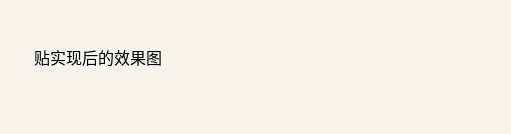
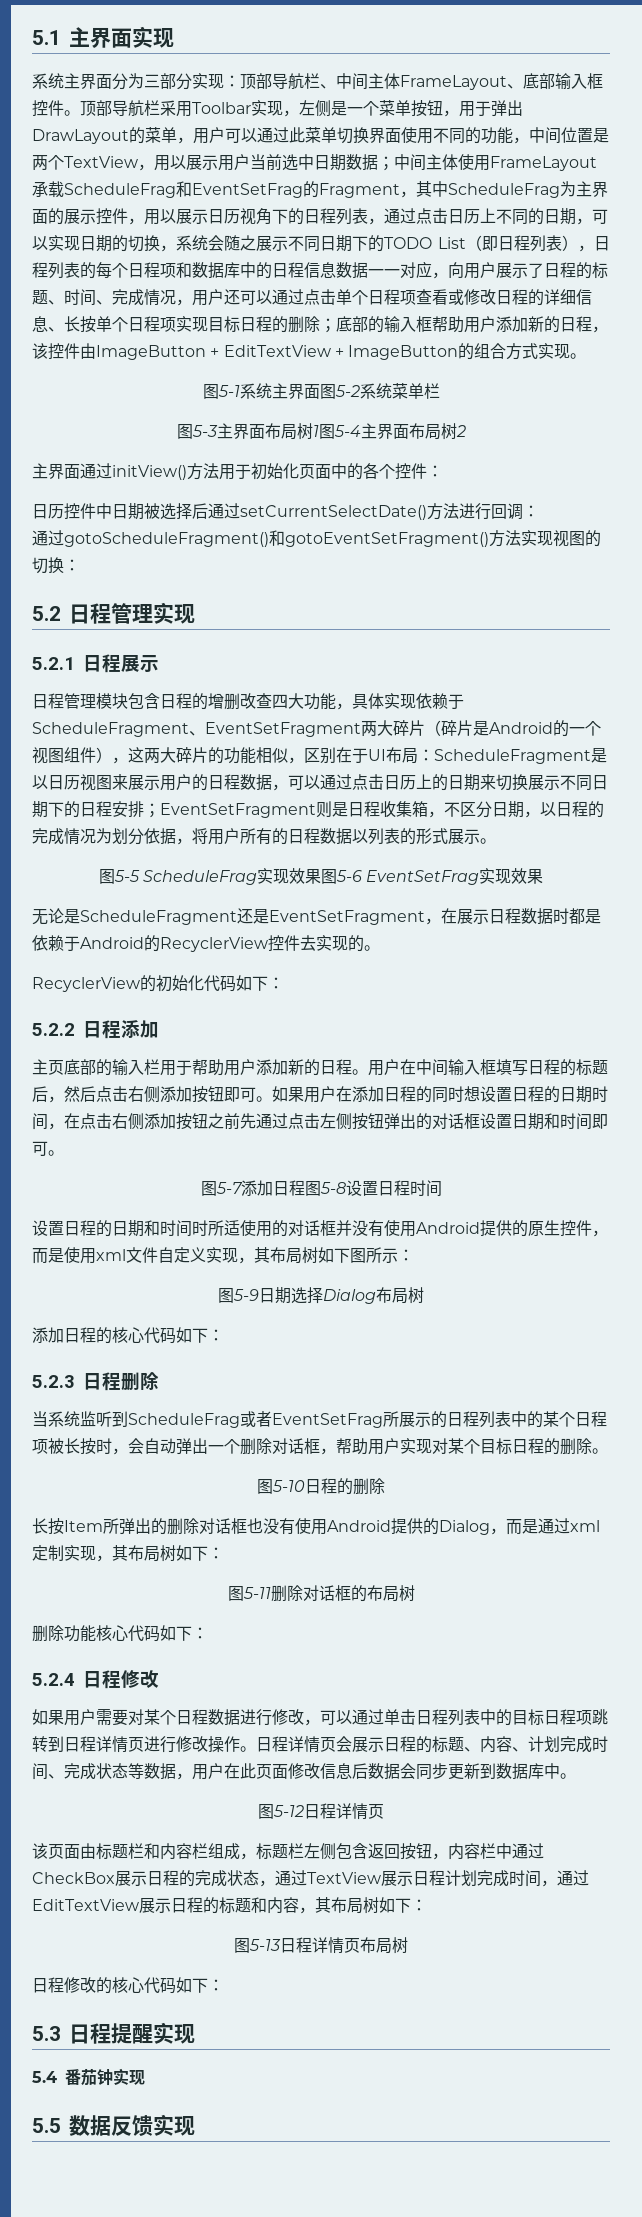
- 贴实现后的效果图
+ 5.1主界面实现
+ 系统主界面分为三部分实现：顶部导航栏、中间主体FrameLayout、底部输入框控件。顶部导航栏采用Toolbar实现，左侧是一个菜单按钮，用于弹出DrawLayout的菜单，用户可以通过此菜单切换界面使用不同的功能，中间位置是两个TextView，用以展示用户当前选中日期数据；中间主体使用FrameLayout承载ScheduleFrag和EventSetFrag的Fragment，其中ScheduleFrag为主界面的展示控件，用以展示日历视角下的日程列表，通过点击日历上不同的日期，可以实现日期的切换，系统会随之展示不同日期下的TODO List（即日程列表），日程列表的每个日程项和数据库中的日程信息数据一一对应，向用户展示了日程的标题、时间、完成情况，用户还可以通过点击单个日程项查看或修改日程的详细信息、长按单个日程项实现目标日程的删除；底部的输入框帮助用户添加新的日程，该控件由ImageButton + EditTextView + ImageButton的组合方式实现。
+ 图5-1系统主界面图5-2系统菜单栏
+ 图5-3主界面布局树1图5-4主界面布局树2
+ 主界面通过initView()方法用于初始化页面中的各个控件：
+ 日历控件中日期被选择后通过setCurrentSelectDate()方法进行回调：
+ 通过gotoScheduleFragment()和gotoEventSetFragment()方法实现视图的切换：
+ 5.2日程管理实现
+ 5.2.1日程展示
+ 日程管理模块包含日程的增删改查四大功能，具体实现依赖于ScheduleFragment、EventSetFragment两大碎片（碎片是Android的一个视图组件），这两大碎片的功能相似，区别在于UI布局：ScheduleFragment是以日历视图来展示用户的日程数据，可以通过点击日历上的日期来切换展示不同日期下的日程安排；EventSetFragment则是日程收集箱，不区分日期，以日程的完成情况为划分依据，将用户所有的日程数据以列表的形式展示。
+ 图5-5 ScheduleFrag实现效果图5-6 EventSetFrag实现效果
+ 无论是ScheduleFragment还是EventSetFragment，在展示日程数据时都是依赖于Android的RecyclerView控件去实现的。
+ RecyclerView的初始化代码如下：
+ 5.2.2日程添加
+ 主页底部的输入栏用于帮助用户添加新的日程。用户在中间输入框填写日程的标题后，然后点击右侧添加按钮即可。如果用户在添加日程的同时想设置日程的日期时间，在点击右侧添加按钮之前先通过点击左侧按钮弹出的对话框设置日期和时间即可。
+ 图5-7添加日程图5-8设置日程时间
+ 设置日程的日期和时间时所适使用的对话框并没有使用Android提供的原生控件，而是使用xml文件自定义实现，其布局树如下图所示：
+ 图5-9日期选择Dialog布局树
+ 添加日程的核心代码如下：
+ 5.2.3日程删除
+ 当系统监听到ScheduleFrag或者EventSetFrag所展示的日程列表中的某个日程项被长按时，会自动弹出一个删除对话框，帮助用户实现对某个目标日程的删除。
+ 图5-10日程的删除
+ 长按Item所弹出的删除对话框也没有使用Android提供的Dialog，而是通过xml定制实现，其布局树如下：
+ 图5-11删除对话框的布局树
+ 删除功能核心代码如下：
+ 5.2.4日程修改
+ 如果用户需要对某个日程数据进行修改，可以通过单击日程列表中的目标日程项跳转到日程详情页进行修改操作。日程详情页会展示日程的标题、内容、计划完成时间、完成状态等数据，用户在此页面修改信息后数据会同步更新到数据库中。
+ 图5-12日程详情页
+ 该页面由标题栏和内容栏组成，标题栏左侧包含返回按钮，内容栏中通过CheckBox展示日程的完成状态，通过TextView展示日程计划完成时间，通过EditTextView展示日程的标题和内容，其布局树如下：
+ 图5-13日程详情页布局树
+ 日程修改的核心代码如下：
+ 5.3日程提醒实现
+ 5.4番茄钟实现
+ 5.5数据反馈实现

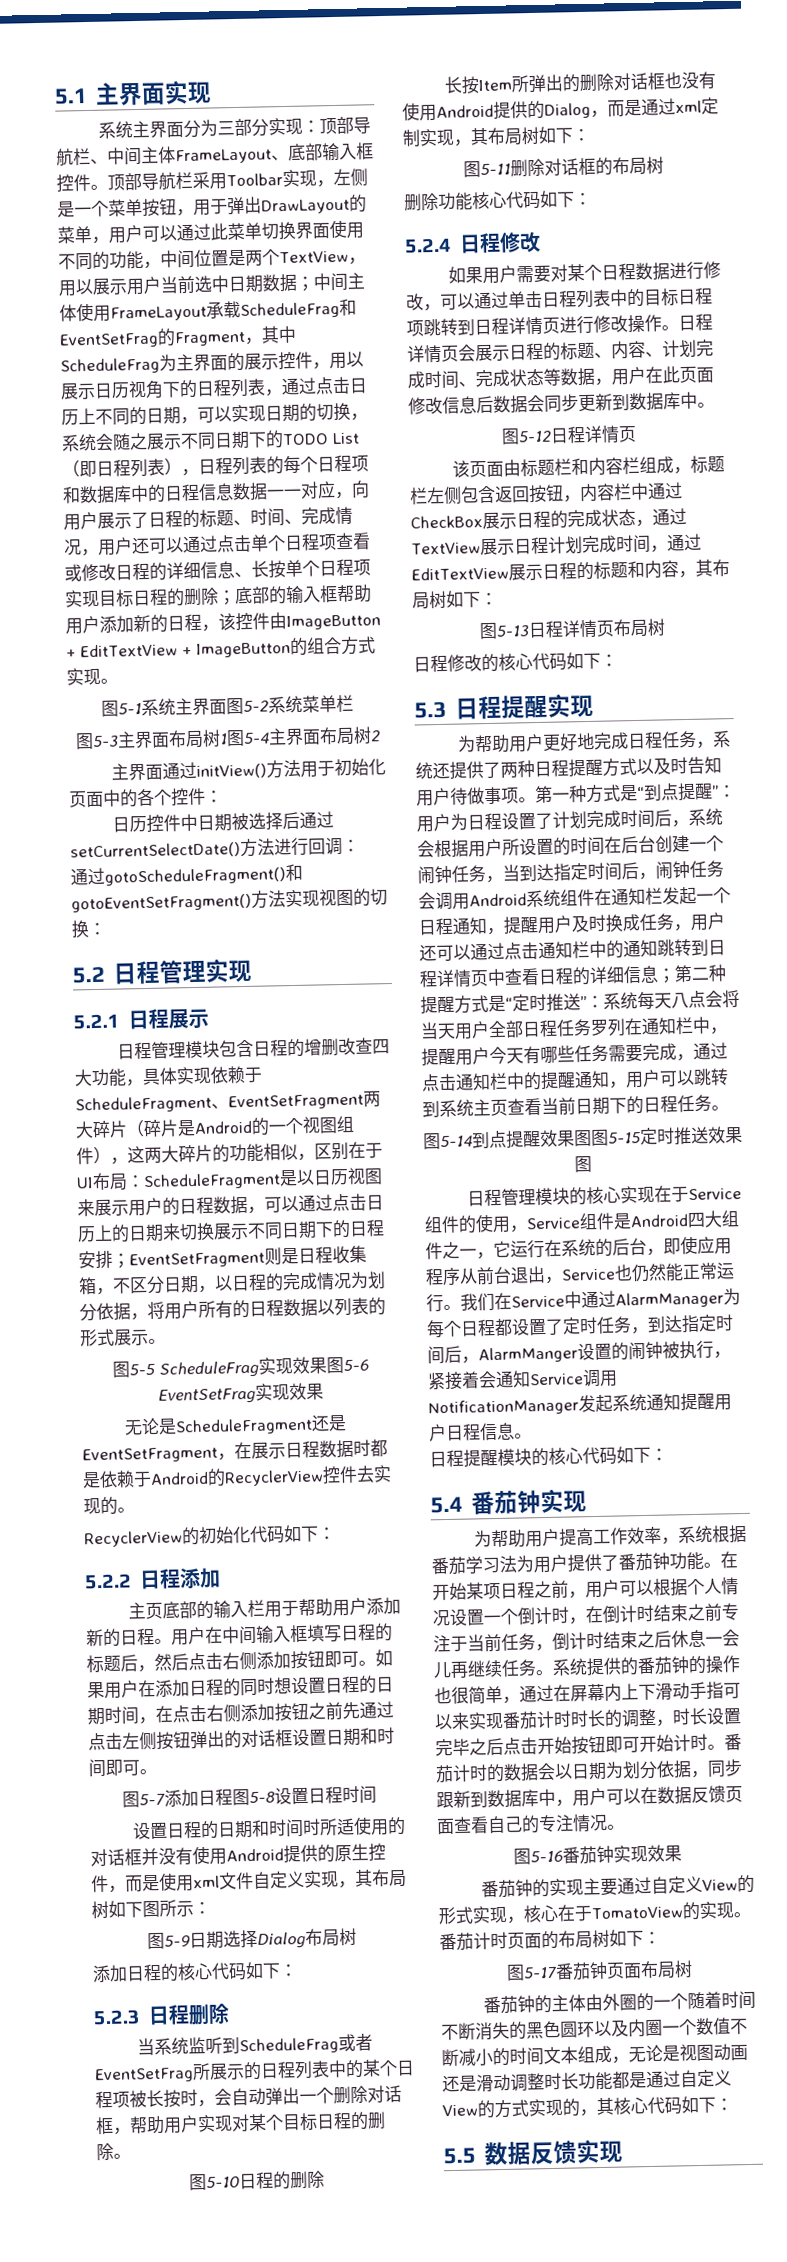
+ 为帮助用户更好地完成日程任务，系统还提供了两种日程提醒方式以及时告知用户待做事项。第一种方式是“到点提醒”：用户为日程设置了计划完成时间后，系统会根据用户所设置的时间在后台创建一个闹钟任务，当到达指定时间后，闹钟任务会调用Android系统组件在通知栏发起一个日程通知，提醒用户及时换成任务，用户还可以通过点击通知栏中的通知跳转到日程详情页中查看日程的详细信息；第二种提醒方式是“定时推送”：系统每天八点会将当天用户全部日程任务罗列在通知栏中，提醒用户今天有哪些任务需要完成，通过点击通知栏中的提醒通知，用户可以跳转到系统主页查看当前日期下的日程任务。
+ 图5-14到点提醒效果图图5-15定时推送效果图
+ 日程管理模块的核心实现在于Service组件的使用，Service组件是Android四大组件之一，它运行在系统的后台，即使应用程序从前台退出，Service也仍然能正常运行。我们在Service中通过AlarmManager为每个日程都设置了定时任务，到达指定时间后，AlarmManger设置的闹钟被执行，紧接着会通知Service调用NotificationManager发起系统通知提醒用户日程信息。
+ 日程提醒模块的核心代码如下：
  5.4番茄钟实现
+ 为帮助用户提高工作效率，系统根据番茄学习法为用户提供了番茄钟功能。在开始某项日程之前，用户可以根据个人情况设置一个倒计时，在倒计时结束之前专注于当前任务，倒计时结束之后休息一会儿再继续任务。系统提供的番茄钟的操作也很简单，通过在屏幕内上下滑动手指可以来实现番茄计时时长的调整，时长设置完毕之后点击开始按钮即可开始计时。番茄计时的数据会以日期为划分依据，同步跟新到数据库中，用户可以在数据反馈页面查看自己的专注情况。
+ 图5-16番茄钟实现效果
+ 番茄钟的实现主要通过自定义View的形式实现，核心在于TomatoView的实现。番茄计时页面的布局树如下：
+ 图5-17番茄钟页面布局树
+ 番茄钟的主体由外圈的一个随着时间不断消失的黑色圆环以及内圈一个数值不断减小的时间文本组成，无论是视图动画还是滑动调整时长功能都是通过自定义View的方式实现的，其核心代码如下：

